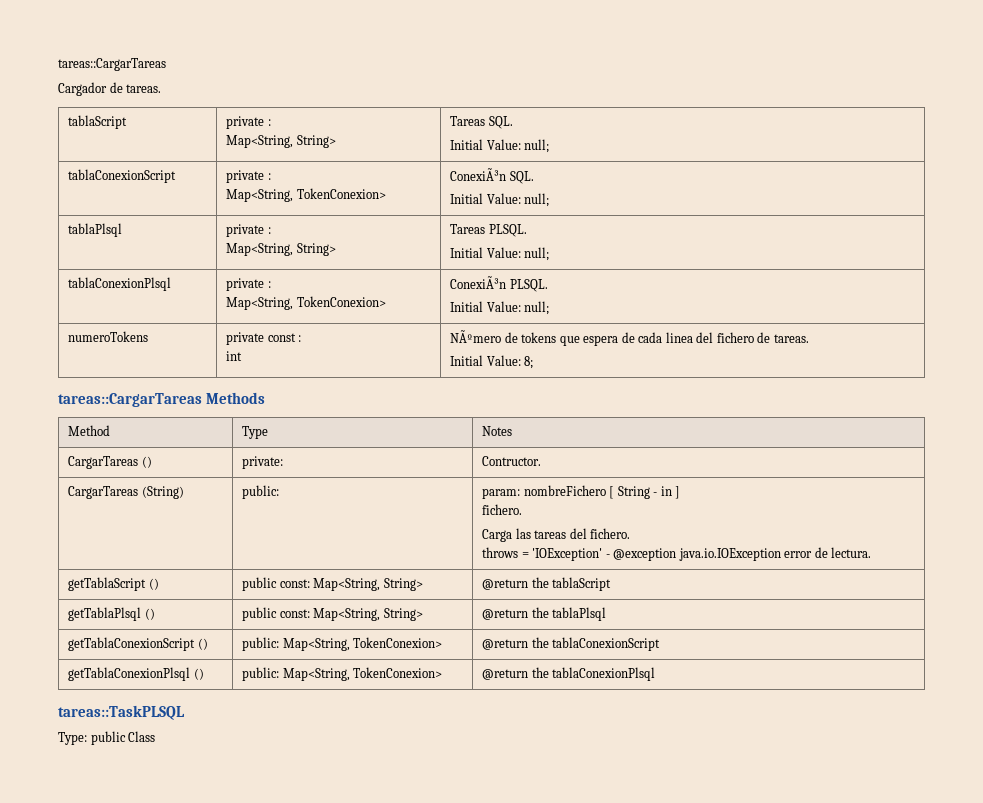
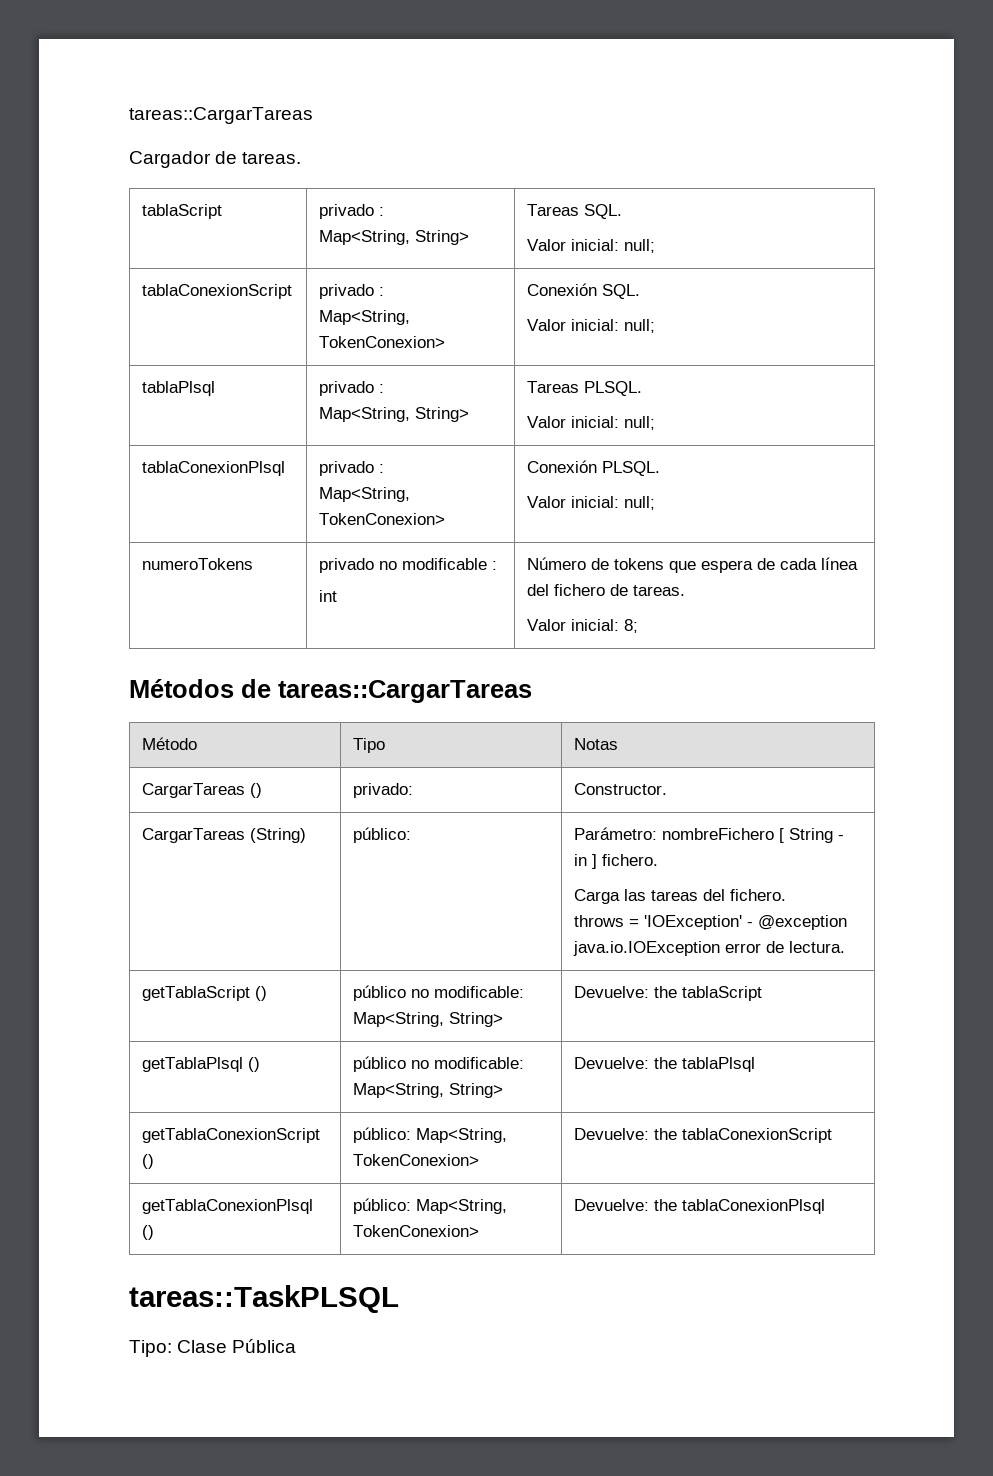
- tablaScript | private :
+ tablaScript | privado :
  Map<String, String> | Tareas SQL.
- Initial Value: null;
+ Valor inicial: null;
- tablaConexionScript | private :
- Map<String, TokenConexion> | ConexiÃ³n SQL.
- Initial Value: null;
+ tablaConexionScript | privado :
+ Map<String, TokenConexion> | Conexión SQL.
+ Valor inicial: null;
- tablaPlsql | private :
+ tablaPlsql | privado :
  Map<String, String> | Tareas PLSQL.
- Initial Value: null;
+ Valor inicial: null;
- tablaConexionPlsql | private :
- Map<String, TokenConexion> | ConexiÃ³n PLSQL.
- Initial Value: null;
+ tablaConexionPlsql | privado :
+ Map<String, TokenConexion> | Conexión PLSQL.
+ Valor inicial: null;
- numeroTokens | private const :
- int | NÃºmero de tokens que espera de cada linea del fichero de tareas.
- Initial Value: 8;
+ numeroTokens | privado no modificable :
+ int | Número de tokens que espera de cada línea del fichero de tareas.
+ Valor inicial: 8;
- tareas::CargarTareas Methods
- Method | Type | Notes
+ Métodos de tareas::CargarTareas
+ Método | Tipo | Notas
- CargarTareas () | private: | Contructor.
+ CargarTareas () | privado: | Constructor.
- CargarTareas (String) | public: | param: nombreFichero [ String - in ]
- fichero.
+ CargarTareas (String) | público: | Parámetro: nombreFichero [ String - in ] fichero.
- getTablaScript () | public const: Map<String, String> | @return the tablaScript
+ getTablaScript () | público no modificable: Map<String, String> | Devuelve: the tablaScript
- getTablaPlsql () | public const: Map<String, String> | @return the tablaPlsql
+ getTablaPlsql () | público no modificable: Map<String, String> | Devuelve: the tablaPlsql
- getTablaConexionScript () | public: Map<String, TokenConexion> | @return the tablaConexionScript
+ getTablaConexionScript () | público: Map<String, TokenConexion> | Devuelve: the tablaConexionScript
- getTablaConexionPlsql () | public: Map<String, TokenConexion> | @return the tablaConexionPlsql
+ getTablaConexionPlsql () | público: Map<String, TokenConexion> | Devuelve: the tablaConexionPlsql
- Type: public Class
+ Tipo: Clase Pública

